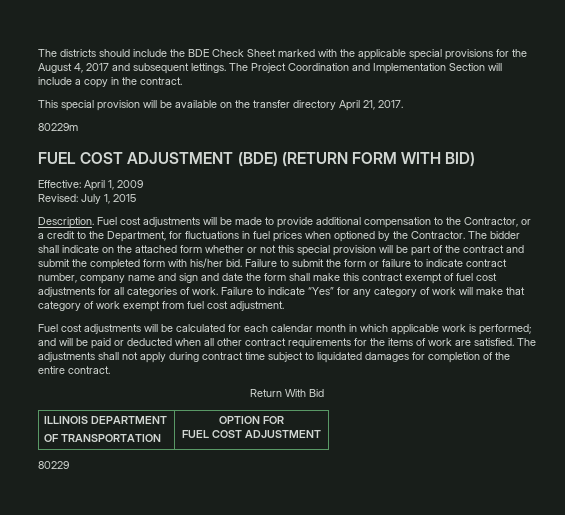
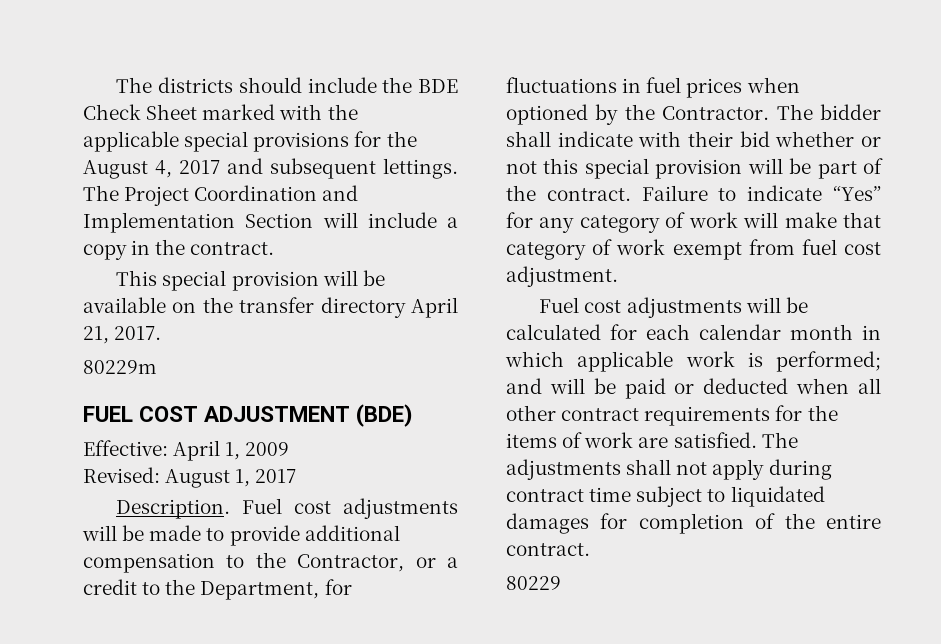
- FUEL COST ADJUSTMENT (BDE) (RETURN FORM WITH BID)
+ FUEL COST ADJUSTMENT (BDE)
- Revised: July 1, 2015
+ Revised: August 1, 2017
- The bidder shall indicate on the attached form whether or not this special provision will be part of the contract and submit the completed form with his/her bid. Failure to submit the form or failure to indicate contract number, company name and sign and date the form shall make this contract exempt of fuel cost adjustments for all categories of work.
+ The bidder shall indicate with their bid whether or not this special provision will be part of the contract.
- Return With Bid
- ILLINOIS DEPARTMENT
- OF TRANSPORTATION | OPTION FOR
- FUEL COST ADJUSTMENT

